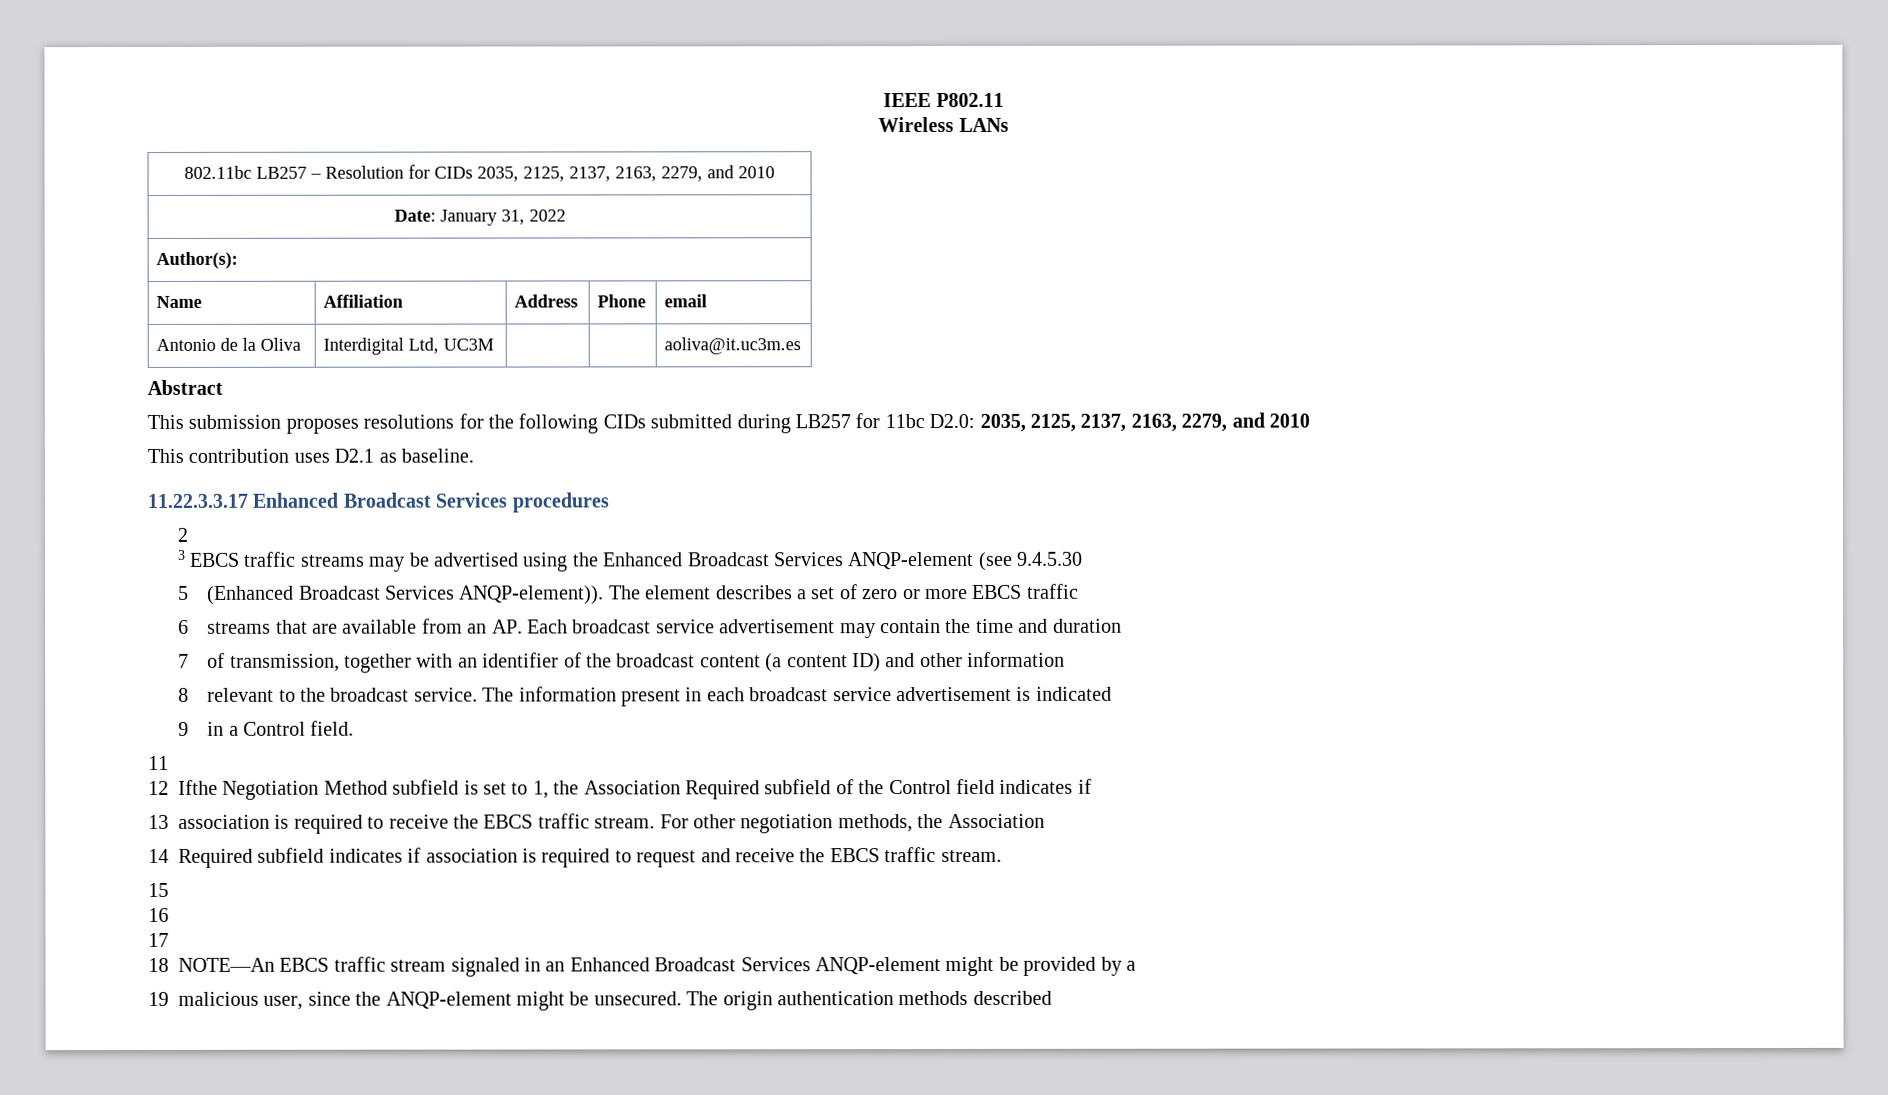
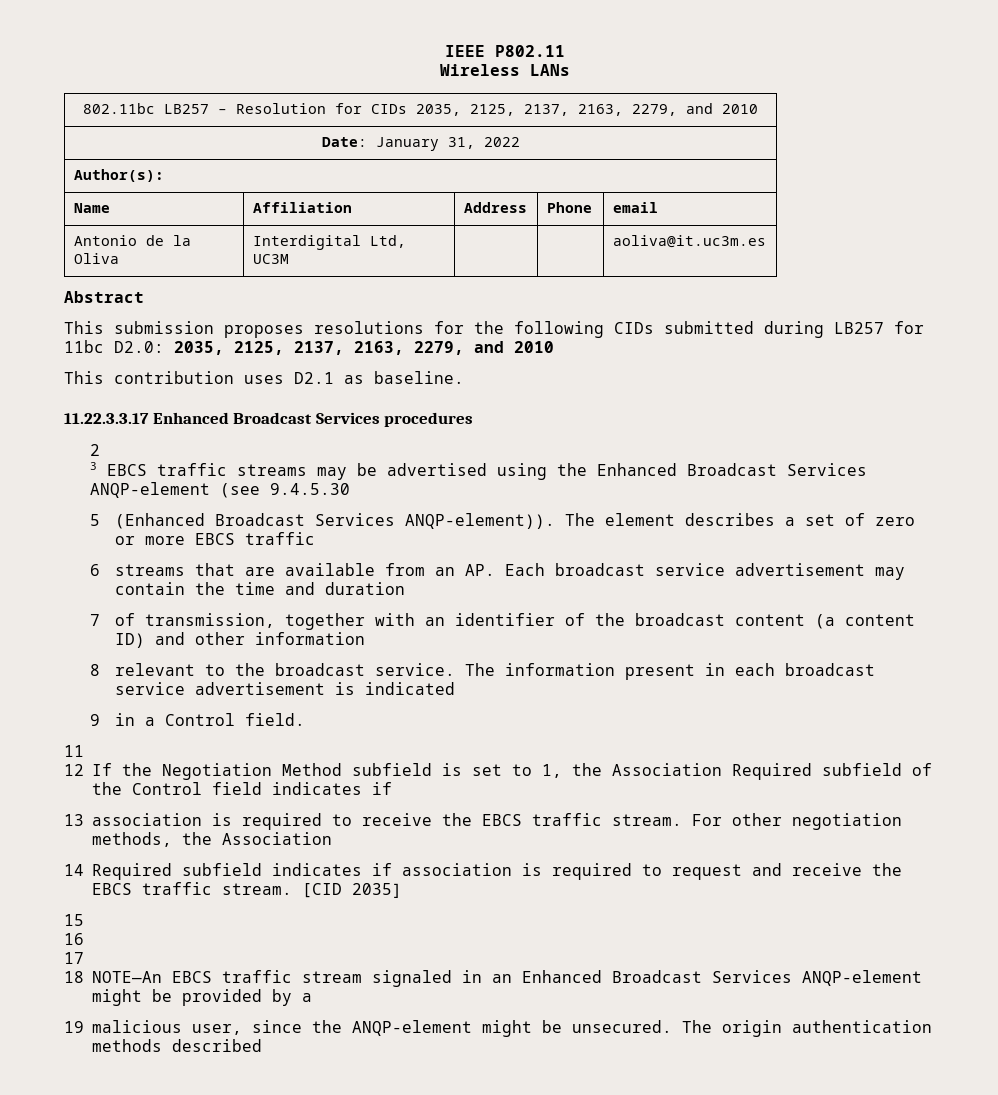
- 12 Ifthe Negotiation Method subfield is set to 1, the Association Required subfield of the Control field indicates if
+ 12 If the Negotiation Method subfield is set to 1, the Association Required subfield of the Control field indicates if
+ [CID 2035]

